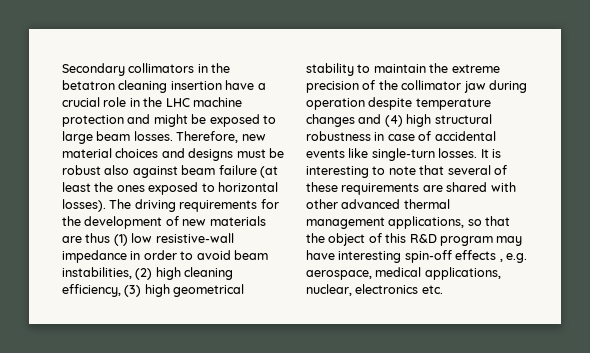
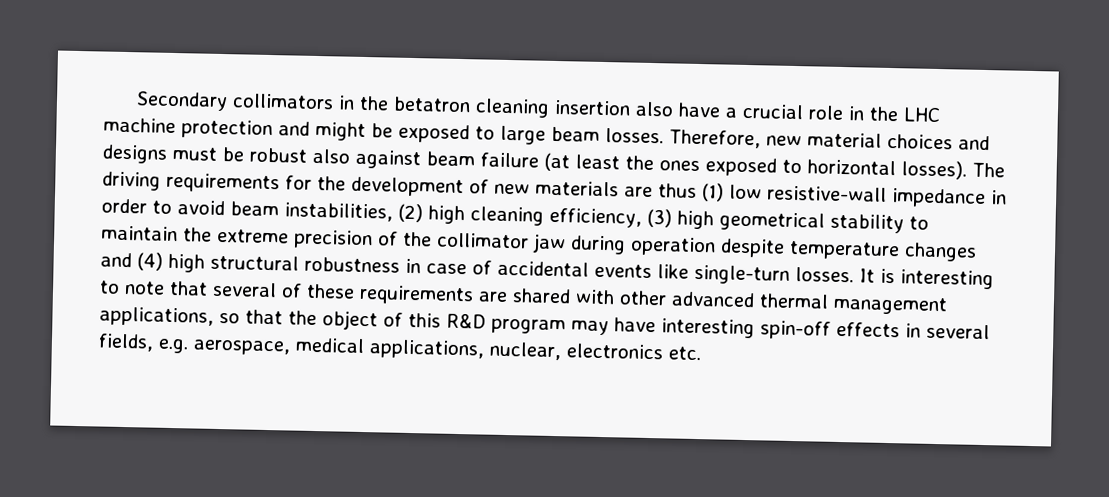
- Secondary collimators in the betatron cleaning insertion have a crucial role in the LHC machine protection and might be exposed to large beam losses.
+ Secondary collimators in the betatron cleaning insertion also have a crucial role in the LHC machine protection and might be exposed to large beam losses.
- It is interesting to note that several of these requirements are shared with other advanced thermal management applications, so that the object of this R&D program may have interesting spin-off effects , e.g. aerospace, medical applications, nuclear, electronics etc.
+ It is interesting to note that several of these requirements are shared with other advanced thermal management applications, so that the object of this R&D program may have interesting spin-off effects in several fields, e.g. aerospace, medical applications, nuclear, electronics etc.

